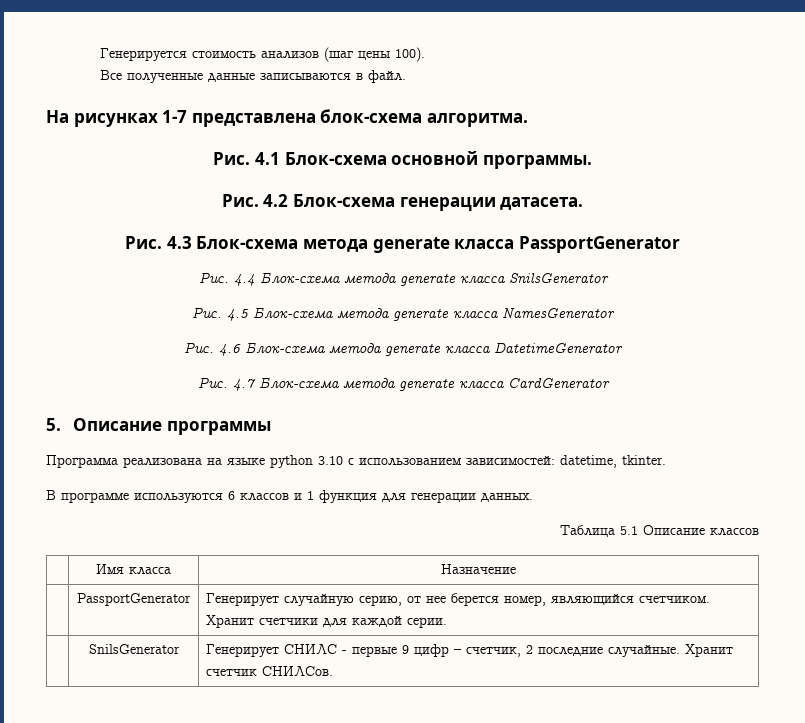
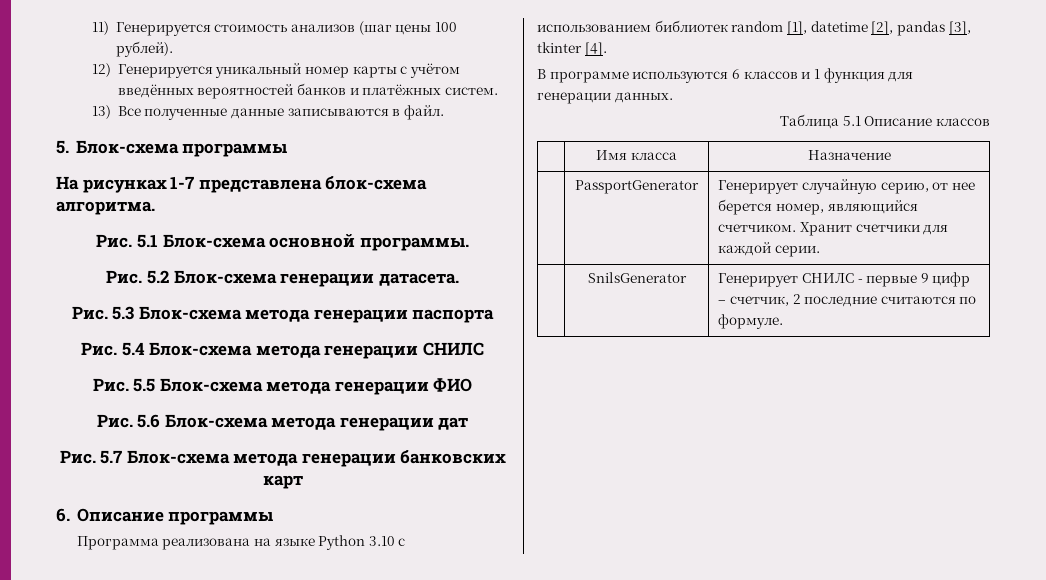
- Генерируется стоимость анализов (шаг цены 100).
- Все полученные данные записываются в файл.
+ 11) Генерируется стоимость анализов (шаг цены 100 рублей).
+ 12) Генерируется уникальный номер карты с учётом введённых вероятностей банков и платёжных систем.
+ 13) Все полученные данные записываются в файл.
+ 5. Блок-схема программы
- Рис. 4.1 Блок-схема основной программы.
+ Рис. 5.1 Блок-схема основной программы.
- Рис. 4.2 Блок-схема генерации датасета.
+ Рис. 5.2 Блок-схема генерации датасета.
- Рис. 4.3 Блок-схема метода generate класса PassportGenerator
- Рис. 4.4 Блок-схема метода generate класса SnilsGenerator
- Рис. 4.5 Блок-схема метода generate класса NamesGenerator
- Рис. 4.6 Блок-схема метода generate класса DatetimeGenerator
- Рис. 4.7 Блок-схема метода generate класса CardGenerator
- 5. Описание программы
+ Рис. 5.3 Блок-схема метода генерации паспорта
+ Рис. 5.4 Блок-схема метода генерации СНИЛС
+ Рис. 5.5 Блок-схема метода генерации ФИО
+ Рис. 5.6 Блок-схема метода генерации дат
+ Рис. 5.7 Блок-схема метода генерации банковских карт
+ 6. Описание программы
- Программа реализована на языке python 3.10 с использованием зависимостей: datetime, tkinter.
+ Программа реализована на языке Python 3.10 с использованием библиотек random [1], datetime [2], pandas [3], tkinter [4].
- | SnilsGenerator | Генерирует СНИЛС - первые 9 цифр – счетчик, 2 последние случайные. Хранит счетчик СНИЛСов.
+ | SnilsGenerator | Генерирует СНИЛС - первые 9 цифр – счетчик, 2 последние считаются по формуле.

